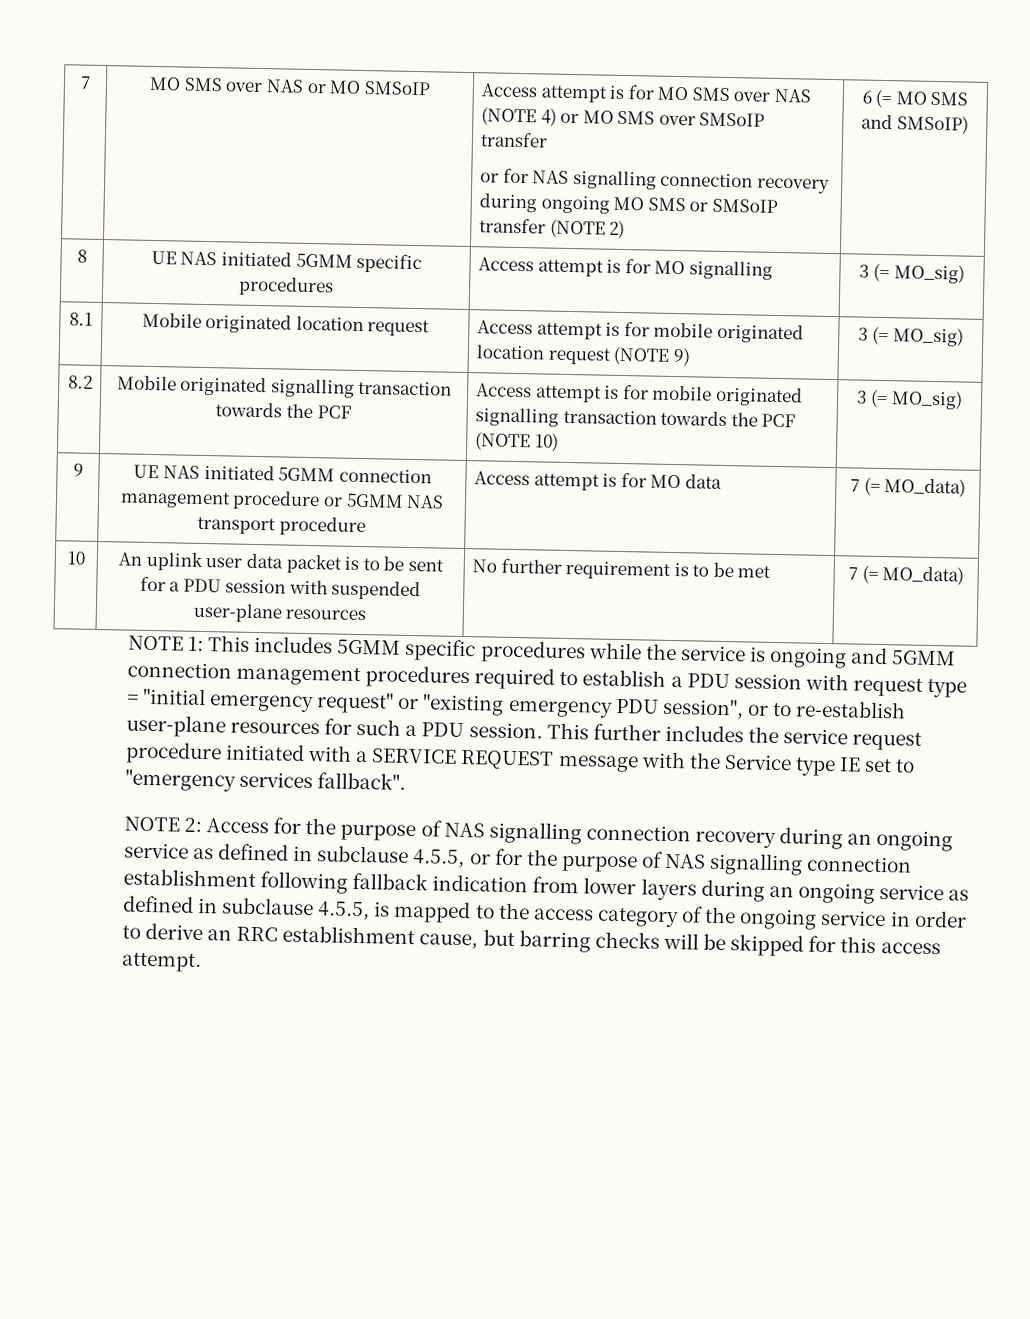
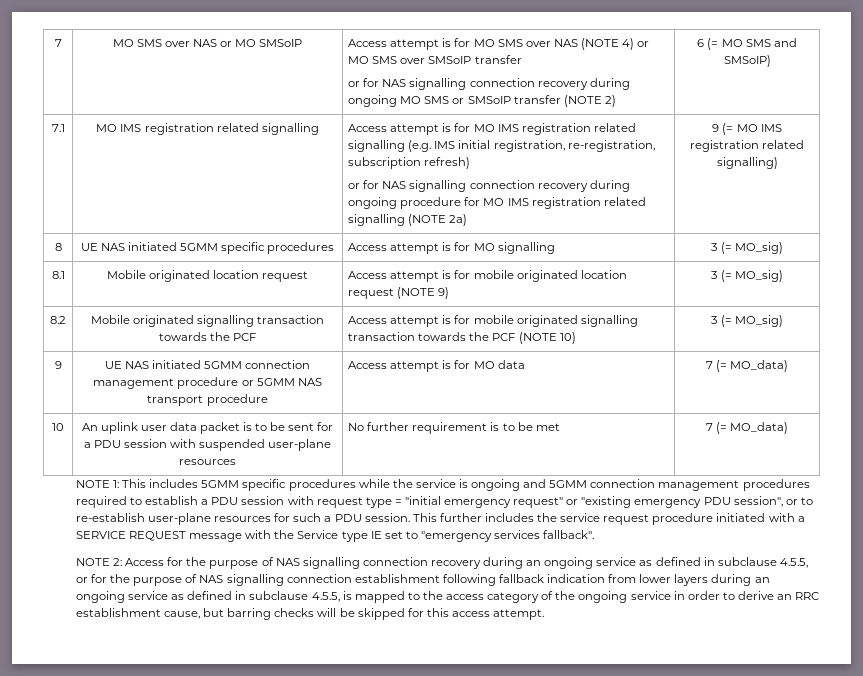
+ 7.1 | MO IMS registration related signalling | Access attempt is for MO IMS registration related signalling (e.g. IMS initial registration, re-registration, subscription refresh)
+ or for NAS signalling connection recovery during ongoing procedure for MO IMS registration related signalling (NOTE 2a) | 9 (= MO IMS registration related signalling)

